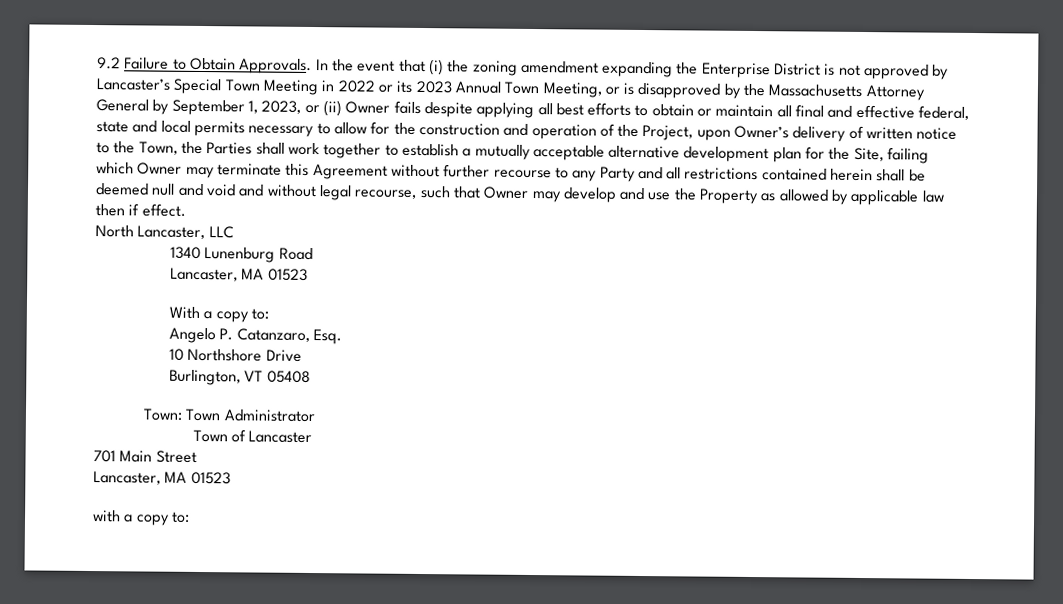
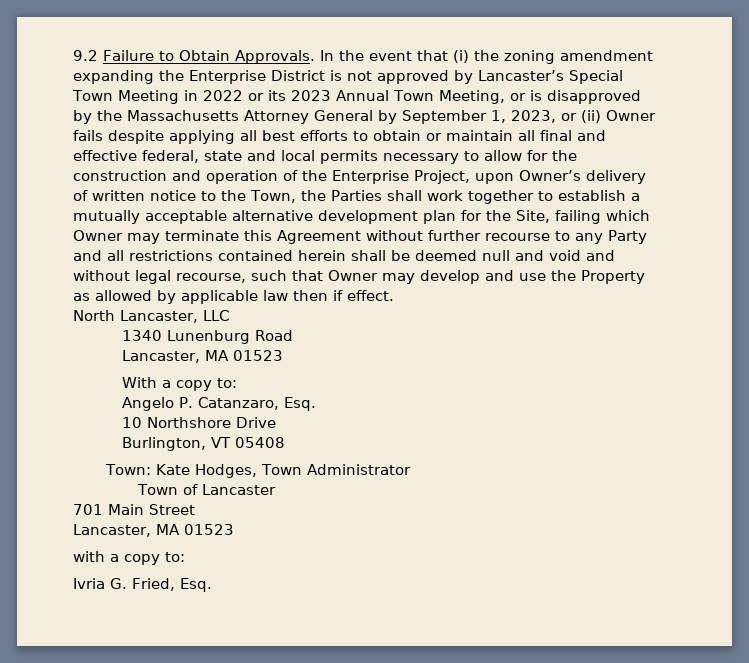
- In the event that (i) the zoning amendment expanding the Enterprise District is not approved by Lancaster’s Special Town Meeting in 2022 or its 2023 Annual Town Meeting, or is disapproved by the Massachusetts Attorney General by September 1, 2023, or (ii) Owner fails despite applying all best efforts to obtain or maintain all final and effective federal, state and local permits necessary to allow for the construction and operation of the Project, upon Owner’s delivery of written notice to the Town, the Parties shall work together to establish a mutually acceptable alternative development plan for the Site, failing which Owner may terminate this Agreement without further recourse to any Party and all restrictions contained herein shall be deemed null and void and without legal recourse, such that Owner may develop and use the Property as allowed by applicable law then if effect.
+ In the event that (i) the zoning amendment expanding the Enterprise District is not approved by Lancaster’s Special Town Meeting in 2022 or its 2023 Annual Town Meeting, or is disapproved by the Massachusetts Attorney General by September 1, 2023, or (ii) Owner fails despite applying all best efforts to obtain or maintain all final and effective federal, state and local permits necessary to allow for the construction and operation of the Enterprise Project, upon Owner’s delivery of written notice to the Town, the Parties shall work together to establish a mutually acceptable alternative development plan for the Site, failing which Owner may terminate this Agreement without further recourse to any Party and all restrictions contained herein shall be deemed null and void and without legal recourse, such that Owner may develop and use the Property as allowed by applicable law then if effect.
- Town: Town Administrator
+ Town: Kate Hodges, Town Administrator
+ Ivria G. Fried, Esq.

